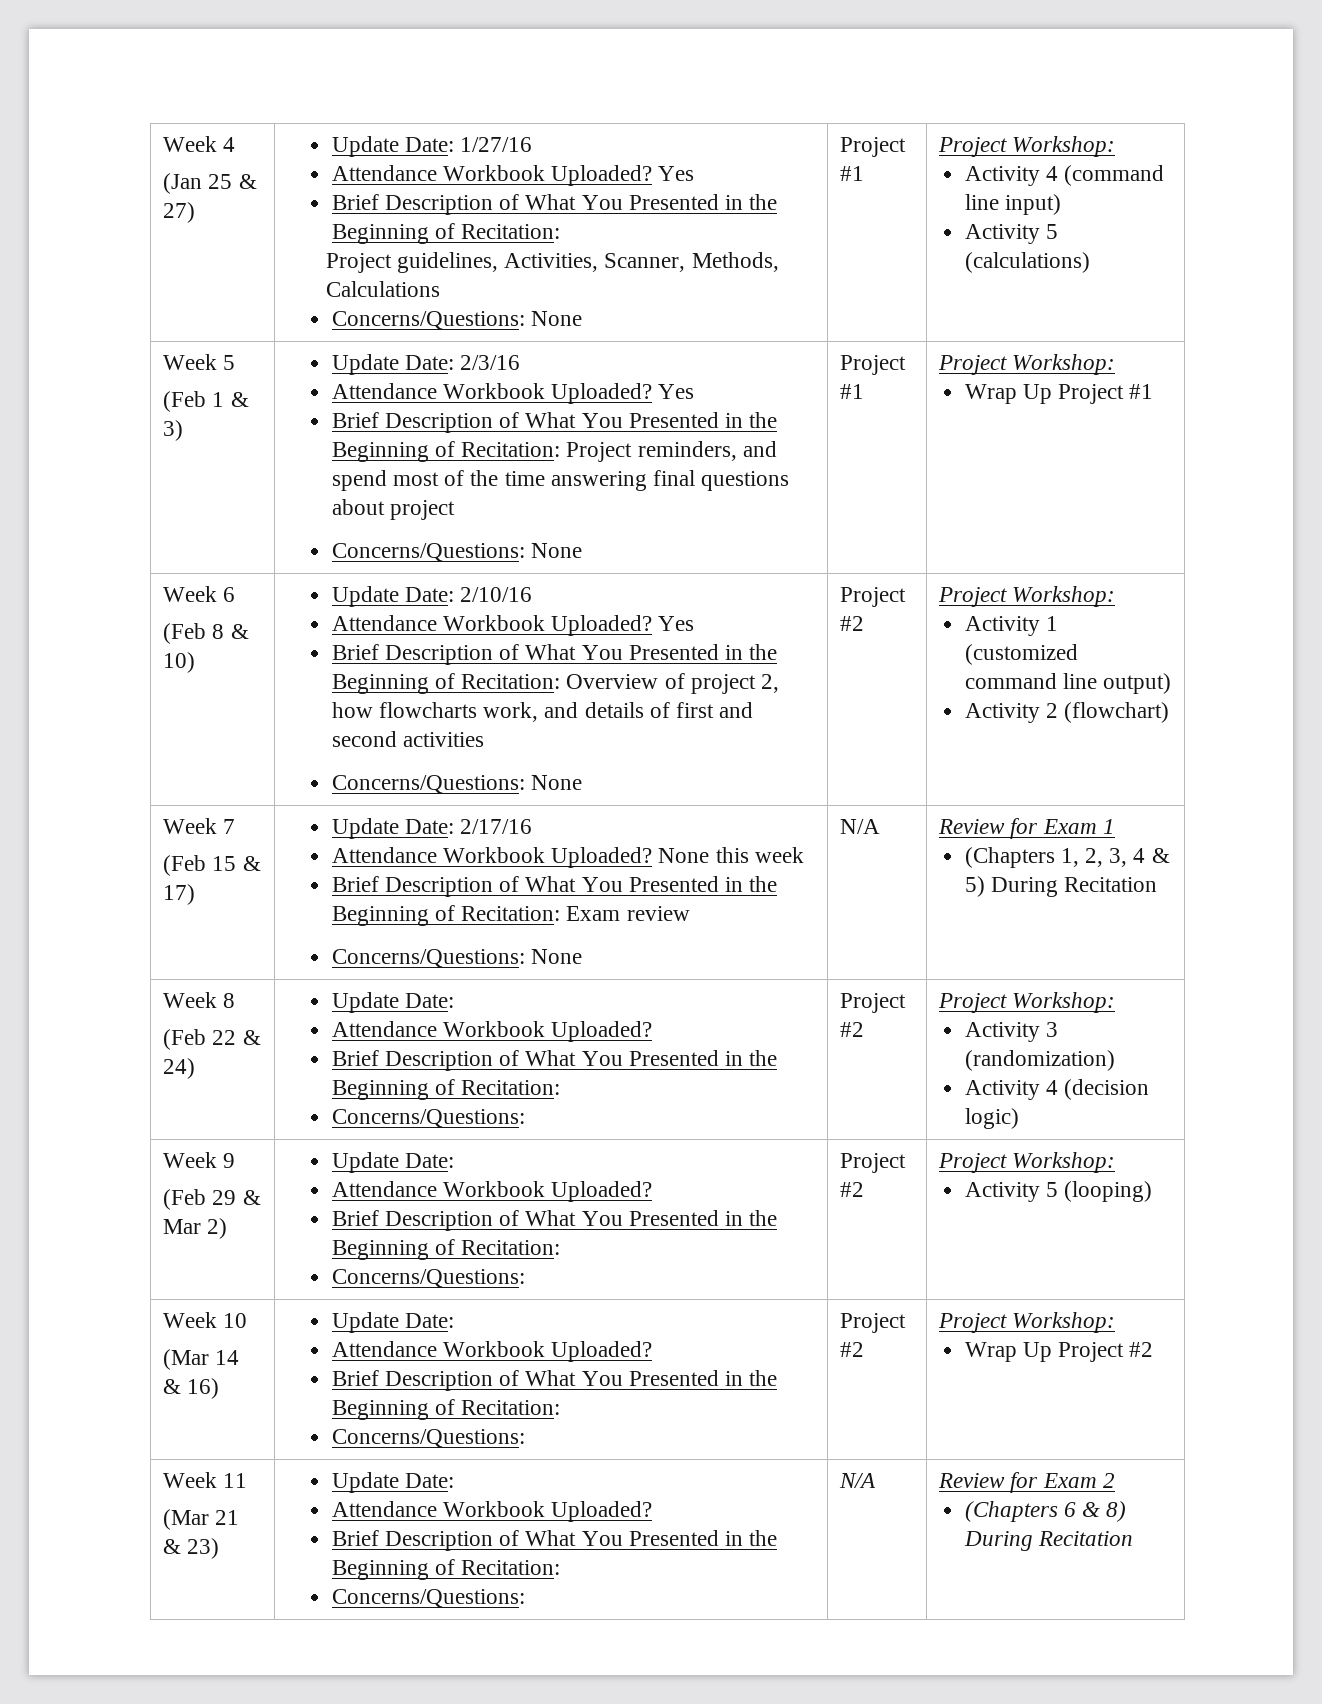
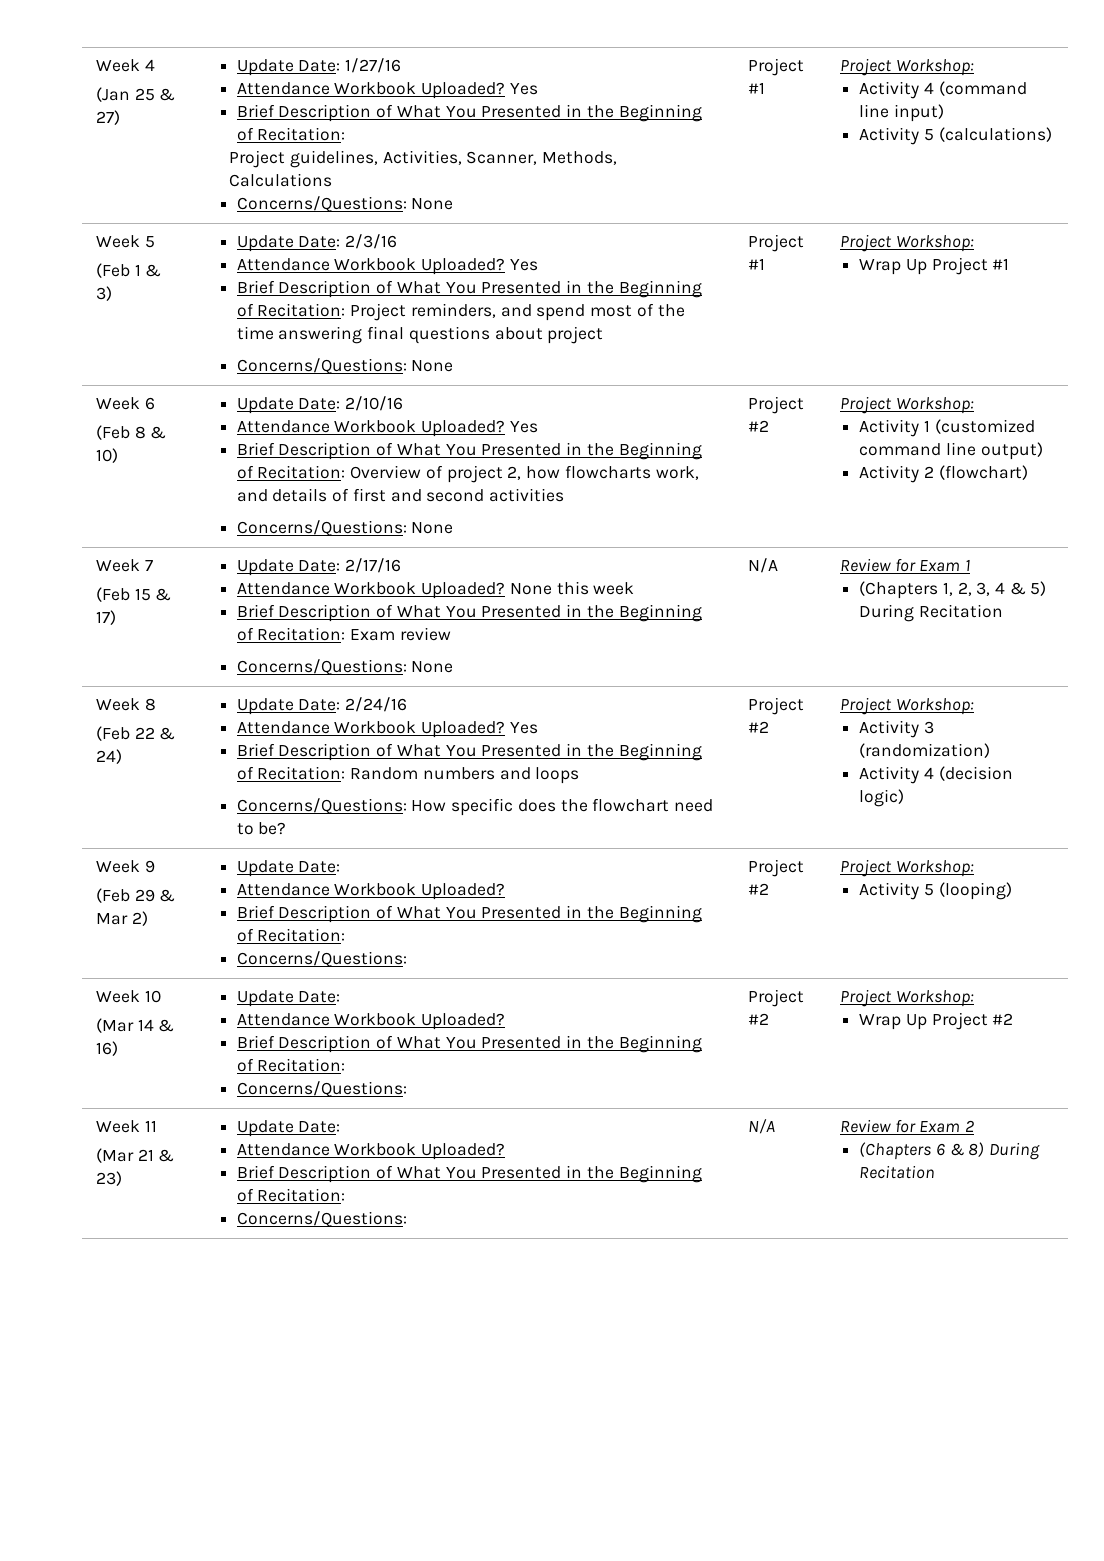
- (Feb 22 & 24) | Update Date:
- Attendance Workbook Uploaded?
- Brief Description of What You Presented in the Beginning of Recitation:
- Concerns/Questions:
+ (Feb 22 & 24) | Update Date: 2/24/16
+ Attendance Workbook Uploaded? Yes
+ Brief Description of What You Presented in the Beginning of Recitation: Random numbers and loops
+ Concerns/Questions: How specific does the flowchart need to be?

